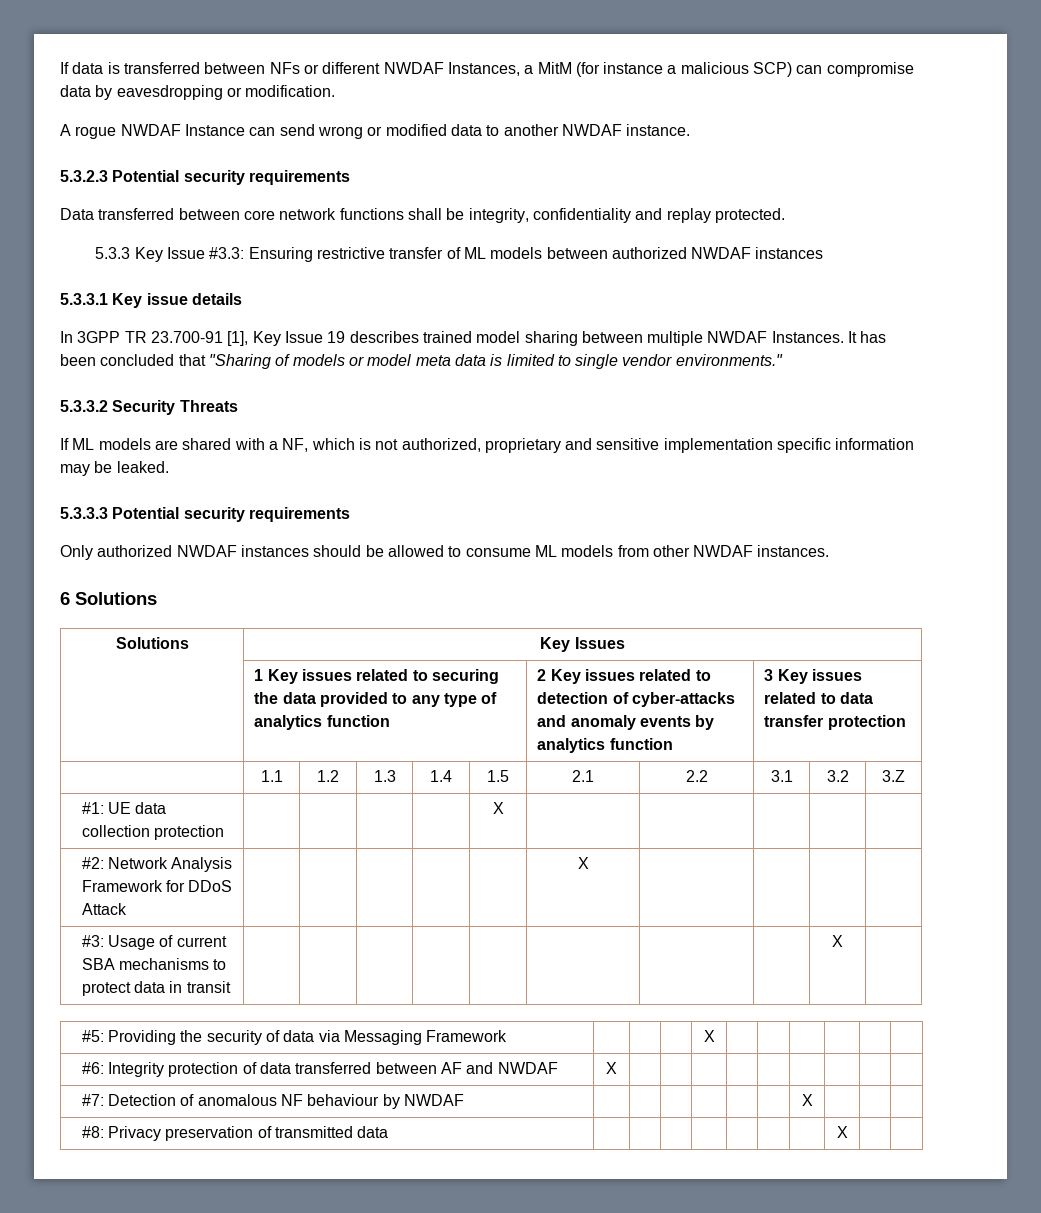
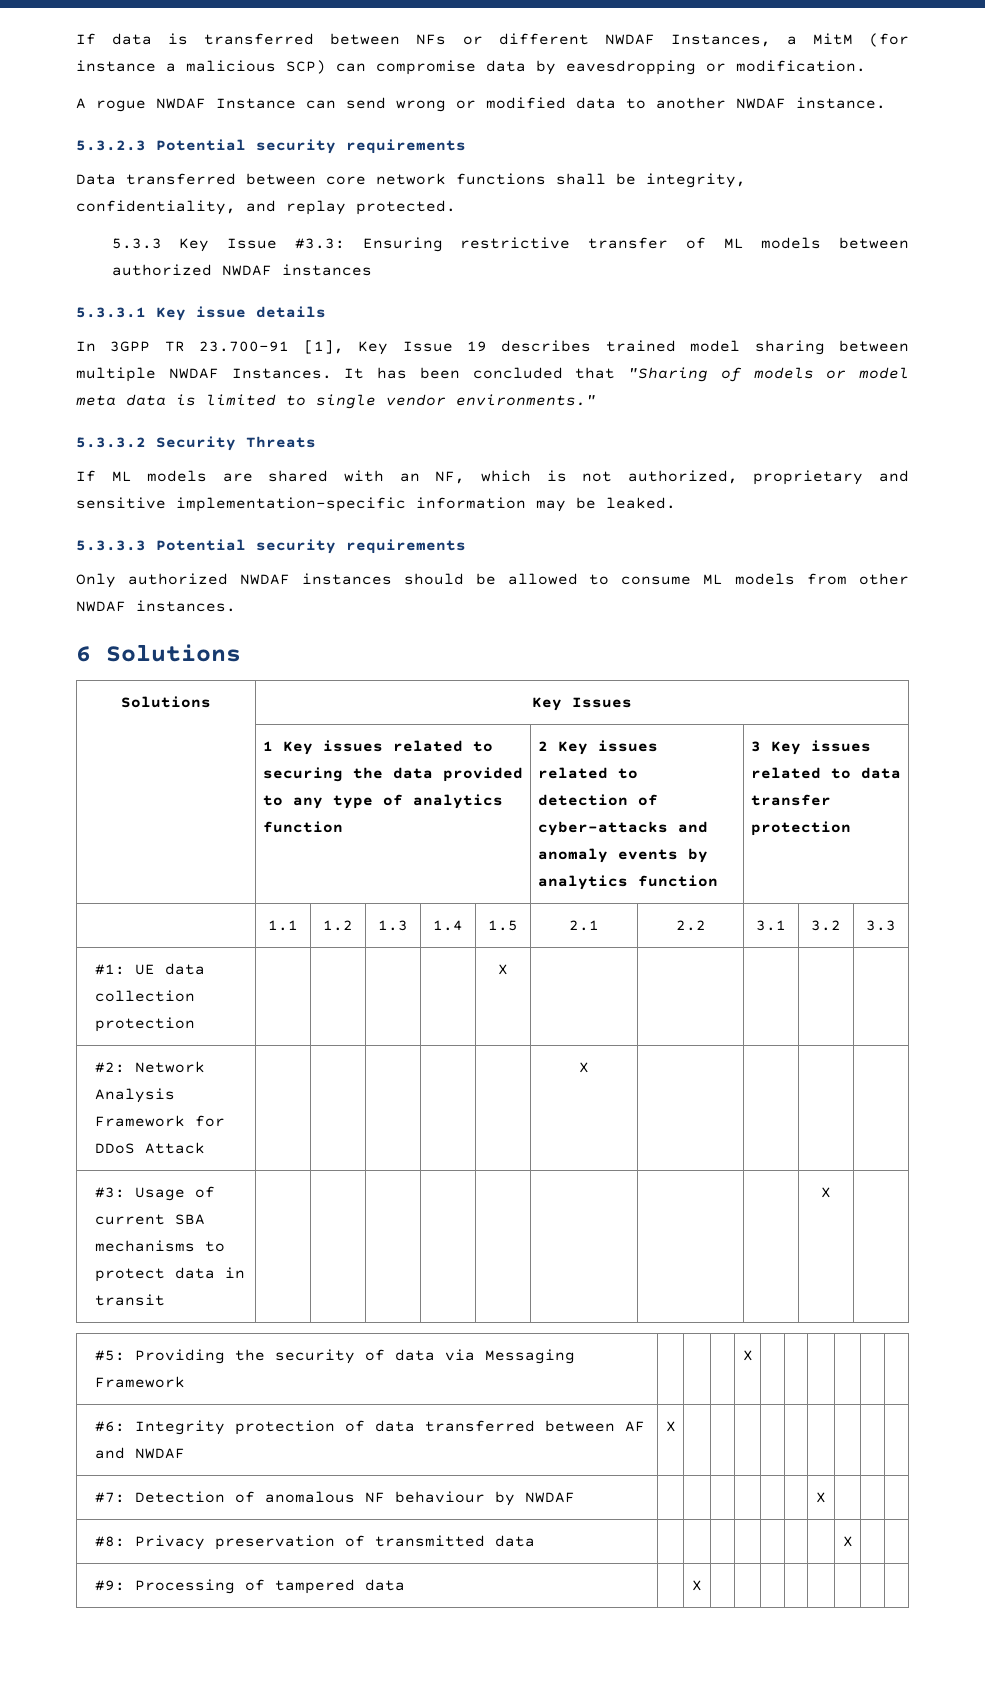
- Data transferred between core network functions shall be integrity, confidentiality and replay protected.
+ Data transferred between core network functions shall be integrity, confidentiality, and replay protected.
- If ML models are shared with a NF, which is not authorized, proprietary and sensitive implementation specific information may be leaked.
+ If ML models are shared with an NF, which is not authorized, proprietary and sensitive implementation-specific information may be leaked.
- | 1.1 | 1.2 | 1.3 | 1.4 | 1.5 | 2.1 | 2.2 | 3.1 | 3.2 | 3.Z
+ | 1.1 | 1.2 | 1.3 | 1.4 | 1.5 | 2.1 | 2.2 | 3.1 | 3.2 | 3.3
+ #9: Processing of tampered data | | X | | | | | | | |

